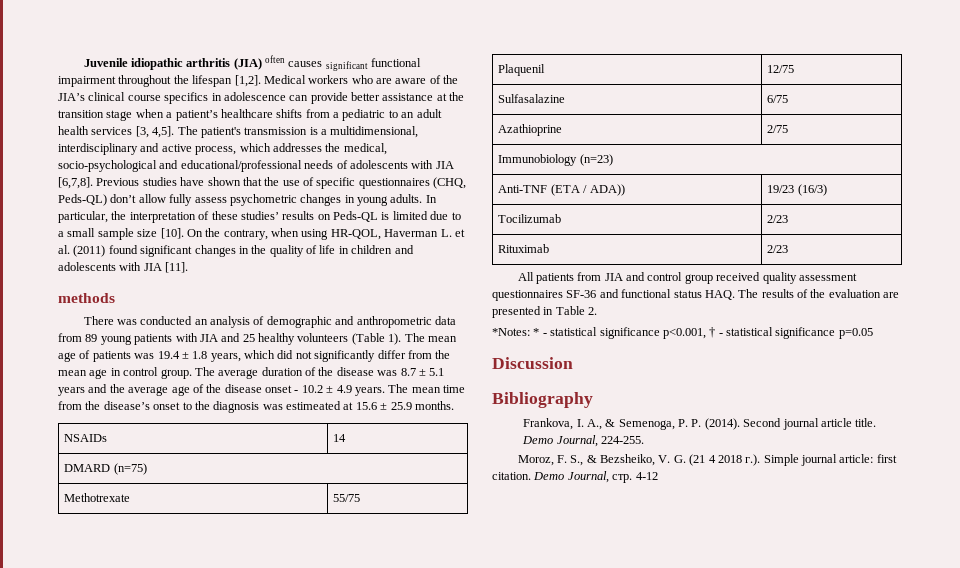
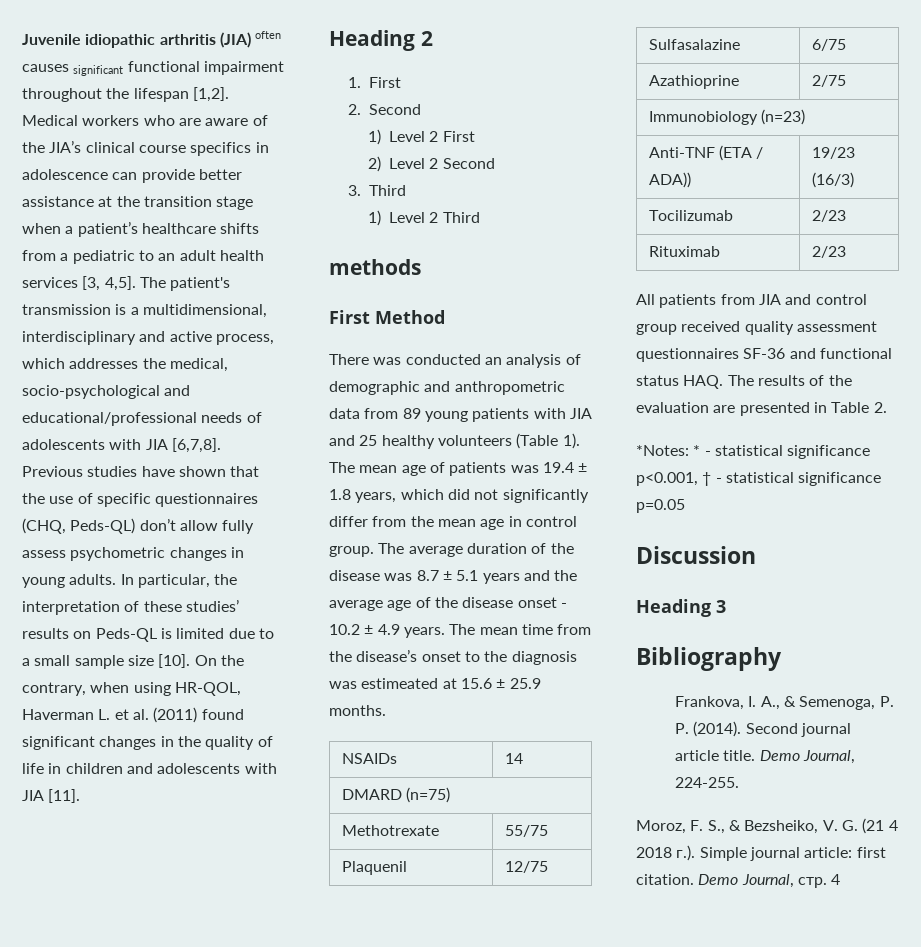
+ Heading 2
+ 1. First
+ 2. Second
+ 1) Level 2 First
+ 2) Level 2 Second
+ 3. Third
+ 1) Level 2 Third
+ First Method
+ Heading 3
- Demo Journal, стр. 4-12
+ Demo Journal, стр. 4

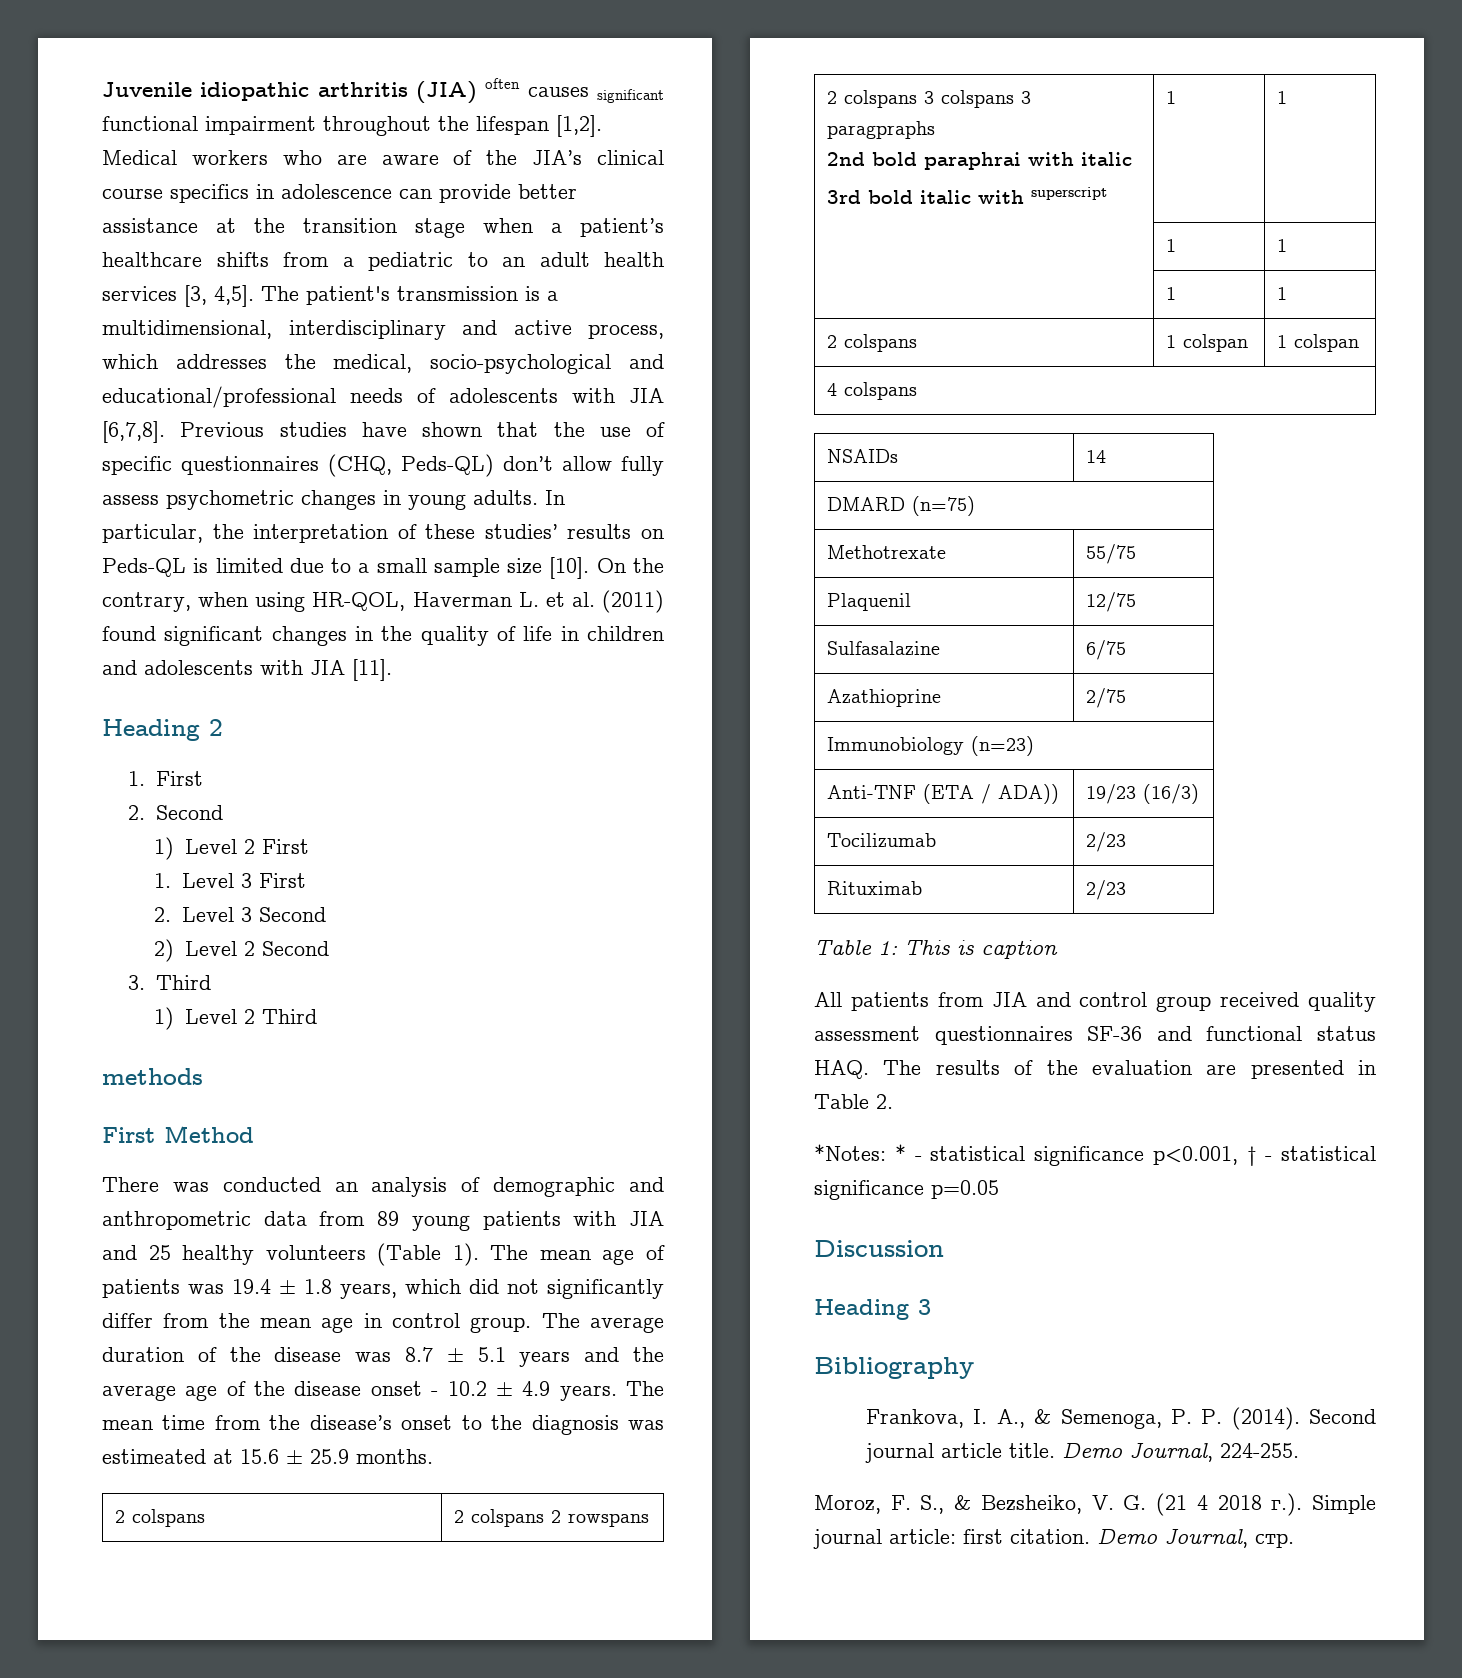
+ 1. Level 3 First
+ 2. Level 3 Second
+ 2 colspans | 2 colspans 2 rowspans
+ 2 colspans 3 colspans 3 paragpraphs
+ 2nd bold paraphrai with italic
+ 3rd bold italic with superscript | 1 | 1
+ | 1 | 1
+ | 1 | 1
+ 2 colspans | 1 colspan | 1 colspan
+ 4 colspans
+ Table 1: This is caption
- Demo Journal, стр. 4
+ Demo Journal, стр.

